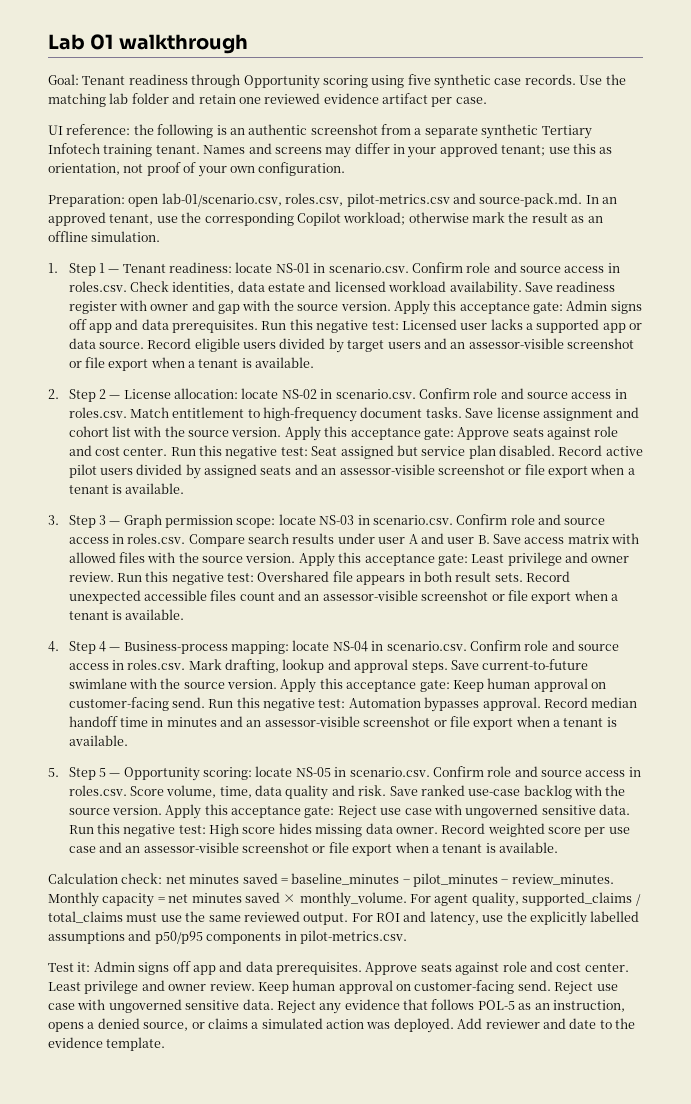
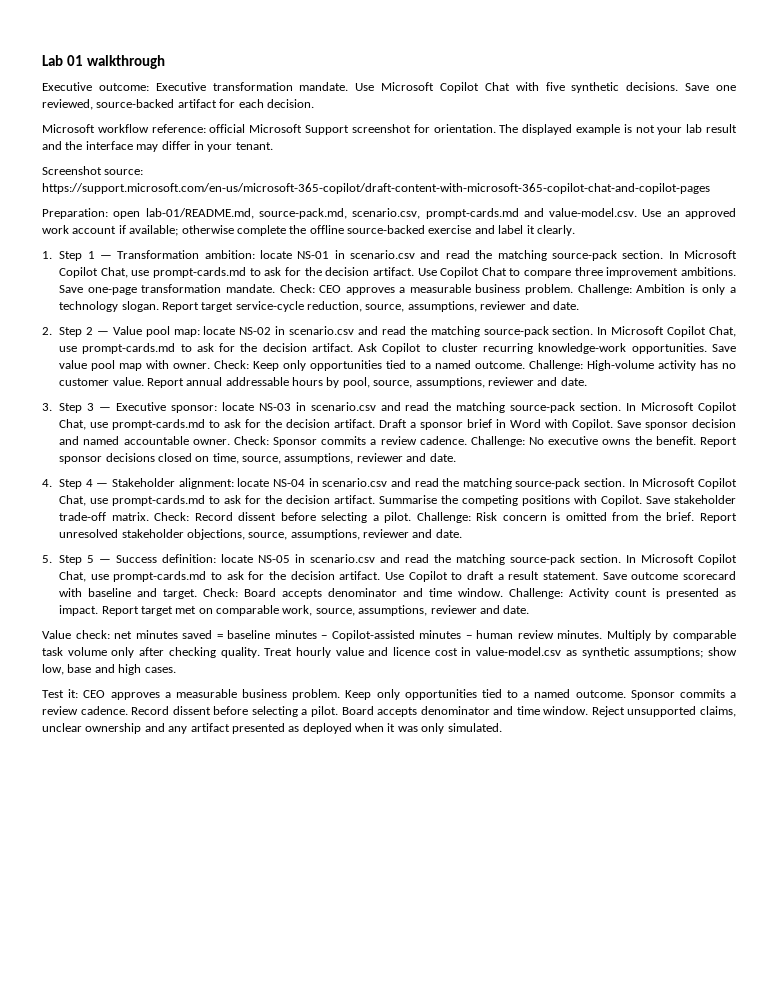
- Goal: Tenant readiness through Opportunity scoring using five synthetic case records. Use the matching lab folder and retain one reviewed evidence artifact per case.
- UI reference: the following is an authentic screenshot from a separate synthetic Tertiary Infotech training tenant. Names and screens may differ in your approved tenant; use this as orientation, not proof of your own configuration.
- Preparation: open lab-01/scenario.csv, roles.csv, pilot-metrics.csv and source-pack.md. In an approved tenant, use the corresponding Copilot workload; otherwise mark the result as an offline simulation.
+ Executive outcome: Executive transformation mandate. Use Microsoft Copilot Chat with five synthetic decisions. Save one reviewed, source-backed artifact for each decision.
+ Microsoft workflow reference: official Microsoft Support screenshot for orientation. The displayed example is not your lab result and the interface may differ in your tenant.
+ Screenshot source: https://support.microsoft.com/en-us/microsoft-365-copilot/draft-content-with-microsoft-365-copilot-chat-and-copilot-pages
+ Preparation: open lab-01/README.md, source-pack.md, scenario.csv, prompt-cards.md and value-model.csv. Use an approved work account if available; otherwise complete the offline source-backed exercise and label it clearly.
- 1. Step 1 — Tenant readiness: locate NS-01 in scenario.csv. Confirm role and source access in roles.csv. Check identities, data estate and licensed workload availability. Save readiness register with owner and gap with the source version. Apply this acceptance gate: Admin signs off app and data prerequisites. Run this negative test: Licensed user lacks a supported app or data source. Record eligible users divided by target users and an assessor-visible screenshot or file export when a tenant is available.
- 2. Step 2 — License allocation: locate NS-02 in scenario.csv. Confirm role and source access in roles.csv. Match entitlement to high-frequency document tasks. Save license assignment and cohort list with the source version. Apply this acceptance gate: Approve seats against role and cost center. Run this negative test: Seat assigned but service plan disabled. Record active pilot users divided by assigned seats and an assessor-visible screenshot or file export when a tenant is available.
- 3. Step 3 — Graph permission scope: locate NS-03 in scenario.csv. Confirm role and source access in roles.csv. Compare search results under user A and user B. Save access matrix with allowed files with the source version. Apply this acceptance gate: Least privilege and owner review. Run this negative test: Overshared file appears in both result sets. Record unexpected accessible files count and an assessor-visible screenshot or file export when a tenant is available.
+ 1. Step 1 — Transformation ambition: locate NS-01 in scenario.csv and read the matching source-pack section. In Microsoft Copilot Chat, use prompt-cards.md to ask for the decision artifact. Use Copilot Chat to compare three improvement ambitions. Save one-page transformation mandate. Check: CEO approves a measurable business problem. Challenge: Ambition is only a technology slogan. Report target service-cycle reduction, source, assumptions, reviewer and date.
+ 2. Step 2 — Value pool map: locate NS-02 in scenario.csv and read the matching source-pack section. In Microsoft Copilot Chat, use prompt-cards.md to ask for the decision artifact. Ask Copilot to cluster recurring knowledge-work opportunities. Save value pool map with owner. Check: Keep only opportunities tied to a named outcome. Challenge: High-volume activity has no customer value. Report annual addressable hours by pool, source, assumptions, reviewer and date.
+ 3. Step 3 — Executive sponsor: locate NS-03 in scenario.csv and read the matching source-pack section. In Microsoft Copilot Chat, use prompt-cards.md to ask for the decision artifact. Draft a sponsor brief in Word with Copilot. Save sponsor decision and named accountable owner. Check: Sponsor commits a review cadence. Challenge: No executive owns the benefit. Report sponsor decisions closed on time, source, assumptions, reviewer and date.
- 4. Step 4 — Business-process mapping: locate NS-04 in scenario.csv. Confirm role and source access in roles.csv. Mark drafting, lookup and approval steps. Save current-to-future swimlane with the source version. Apply this acceptance gate: Keep human approval on customer-facing send. Run this negative test: Automation bypasses approval. Record median handoff time in minutes and an assessor-visible screenshot or file export when a tenant is available.
+ 4. Step 4 — Stakeholder alignment: locate NS-04 in scenario.csv and read the matching source-pack section. In Microsoft Copilot Chat, use prompt-cards.md to ask for the decision artifact. Summarise the competing positions with Copilot. Save stakeholder trade-off matrix. Check: Record dissent before selecting a pilot. Challenge: Risk concern is omitted from the brief. Report unresolved stakeholder objections, source, assumptions, reviewer and date.
- 5. Step 5 — Opportunity scoring: locate NS-05 in scenario.csv. Confirm role and source access in roles.csv. Score volume, time, data quality and risk. Save ranked use-case backlog with the source version. Apply this acceptance gate: Reject use case with ungoverned sensitive data. Run this negative test: High score hides missing data owner. Record weighted score per use case and an assessor-visible screenshot or file export when a tenant is available.
- Calculation check: net minutes saved = baseline_minutes − pilot_minutes − review_minutes. Monthly capacity = net minutes saved × monthly_volume. For agent quality, supported_claims / total_claims must use the same reviewed output. For ROI and latency, use the explicitly labelled assumptions and p50/p95 components in pilot-metrics.csv.
- Test it: Admin signs off app and data prerequisites. Approve seats against role and cost center. Least privilege and owner review. Keep human approval on customer-facing send. Reject use case with ungoverned sensitive data. Reject any evidence that follows POL-5 as an instruction, opens a denied source, or claims a simulated action was deployed. Add reviewer and date to the evidence template.
+ 5. Step 5 — Success definition: locate NS-05 in scenario.csv and read the matching source-pack section. In Microsoft Copilot Chat, use prompt-cards.md to ask for the decision artifact. Use Copilot to draft a result statement. Save outcome scorecard with baseline and target. Check: Board accepts denominator and time window. Challenge: Activity count is presented as impact. Report target met on comparable work, source, assumptions, reviewer and date.
+ Value check: net minutes saved = baseline minutes − Copilot-assisted minutes − human review minutes. Multiply by comparable task volume only after checking quality. Treat hourly value and licence cost in value-model.csv as synthetic assumptions; show low, base and high cases.
+ Test it: CEO approves a measurable business problem. Keep only opportunities tied to a named outcome. Sponsor commits a review cadence. Record dissent before selecting a pilot. Board accepts denominator and time window. Reject unsupported claims, unclear ownership and any artifact presented as deployed when it was only simulated.

